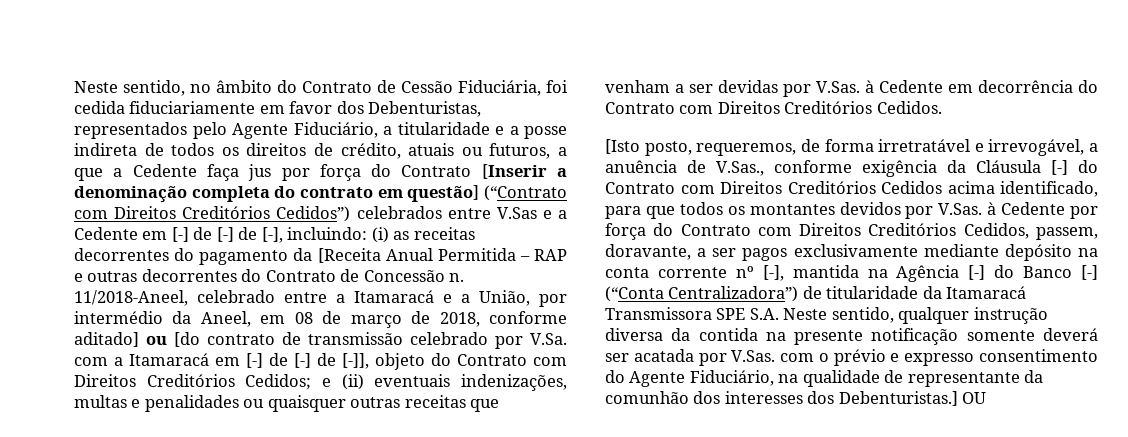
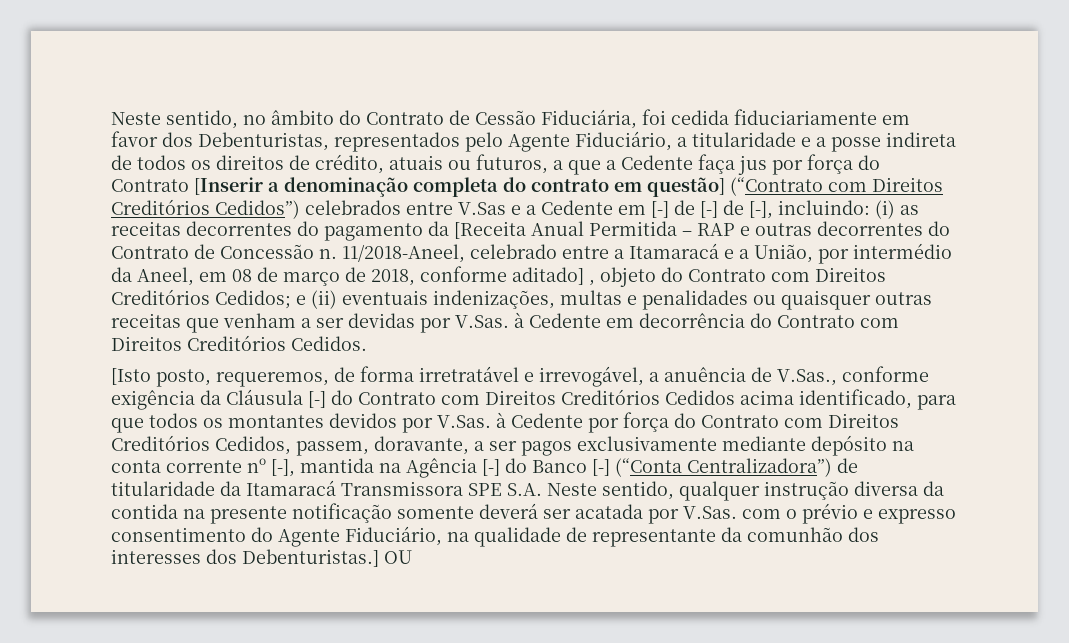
- 11/2018-Aneel, celebrado entre a Itamaracá e a União, por intermédio da Aneel, em 08 de março de 2018, conforme aditado] ou [do contrato de transmissão celebrado por V.Sa. com a Itamaracá em [-] de [-] de [-]], objeto do Contrato com Direitos Creditórios Cedidos; e (ii) eventuais indenizações, multas e penalidades ou quaisquer outras receitas que venham a ser devidas por V.Sas. à Cedente em decorrência do Contrato com Direitos Creditórios Cedidos.
+ 11/2018-Aneel, celebrado entre a Itamaracá e a União, por intermédio da Aneel, em 08 de março de 2018, conforme aditado] , objeto do Contrato com Direitos Creditórios Cedidos; e (ii) eventuais indenizações, multas e penalidades ou quaisquer outras receitas que venham a ser devidas por V.Sas. à Cedente em decorrência do Contrato com Direitos Creditórios Cedidos.

